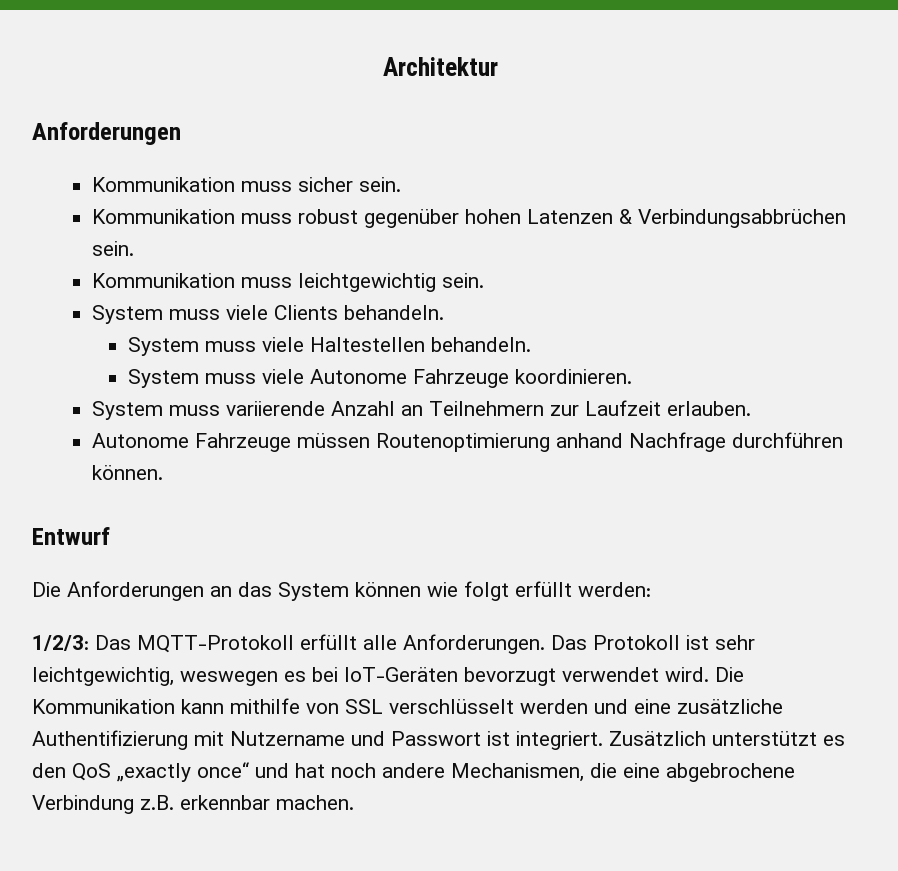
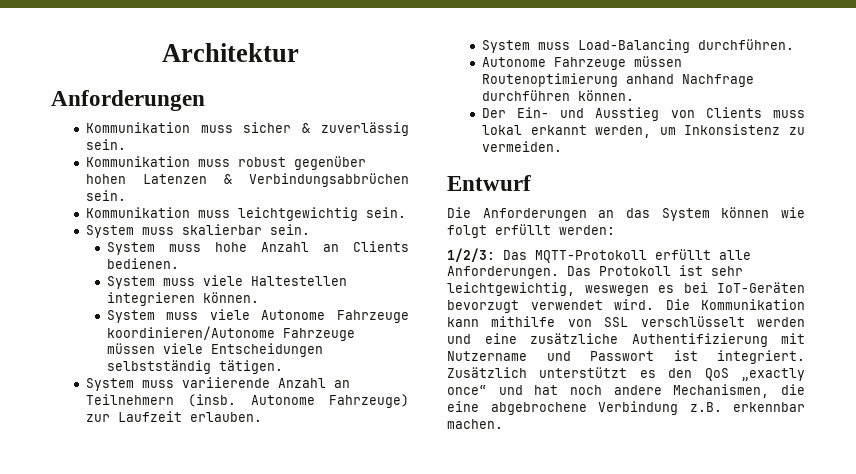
- Kommunikation muss sicher sein.
+ Kommunikation muss sicher & zuverlässig sein.
- System muss viele Clients behandeln.
+ System muss skalierbar sein.
+ System muss hohe Anzahl an Clients bedienen.
- System muss viele Haltestellen behandeln.
+ System muss viele Haltestellen integrieren können.
- System muss viele Autonome Fahrzeuge koordinieren.
+ System muss viele Autonome Fahrzeuge koordinieren/Autonome Fahrzeuge müssen viele Entscheidungen selbstständig tätigen.
- System muss variierende Anzahl an Teilnehmern zur Laufzeit erlauben.
+ System muss variierende Anzahl an Teilnehmern (insb. Autonome Fahrzeuge) zur Laufzeit erlauben.
+ System muss Load-Balancing durchführen.
+ Der Ein- und Ausstieg von Clients muss lokal erkannt werden, um Inkonsistenz zu vermeiden.

